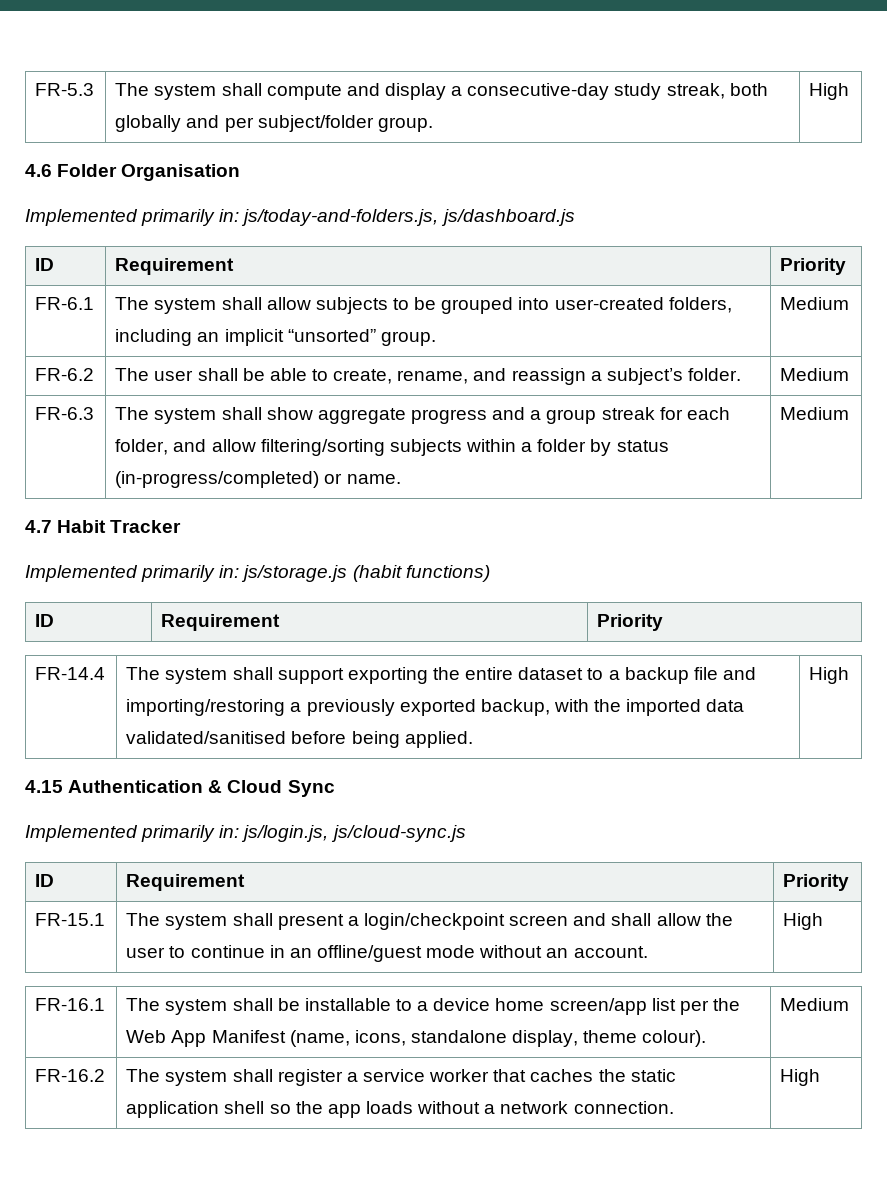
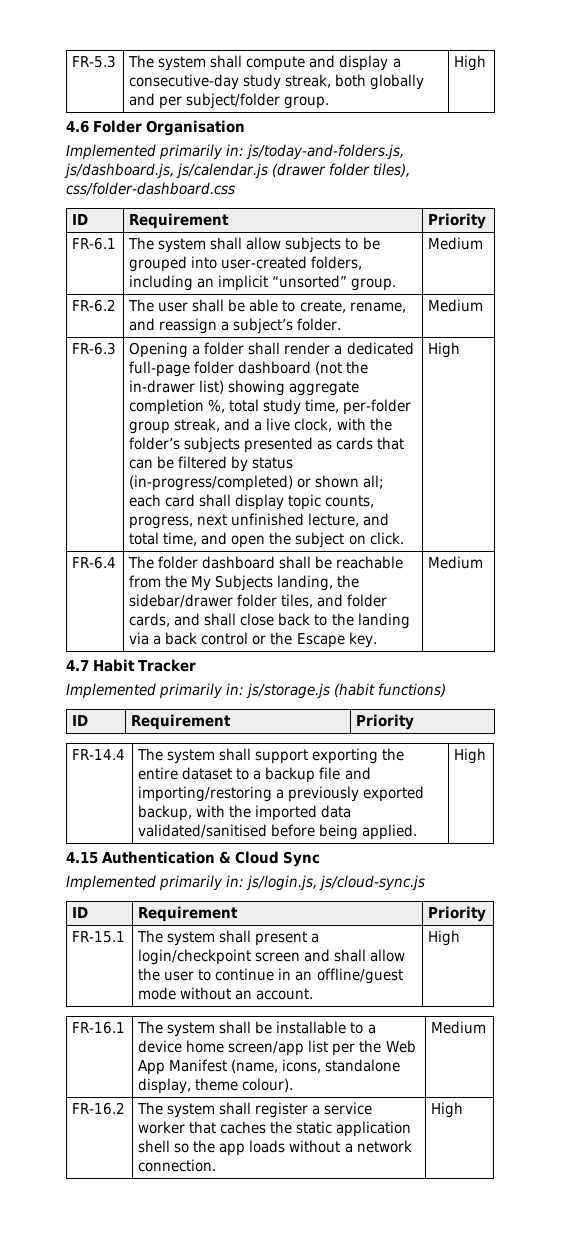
- Implemented primarily in: js/today-and-folders.js, js/dashboard.js
+ Implemented primarily in: js/today-and-folders.js, js/dashboard.js, js/calendar.js (drawer folder tiles), css/folder-dashboard.css
- The system shall show aggregate progress and a group streak for each folder, and allow filtering/sorting subjects within a folder by status (in-progress/completed) or name. | Medium
+ Opening a folder shall render a dedicated full-page folder dashboard (not the in-drawer list) showing aggregate completion %, total study time, per-folder group streak, and a live clock, with the folder’s subjects presented as cards that can be filtered by status (in-progress/completed) or shown all; each card shall display topic counts, progress, next unfinished lecture, and total time, and open the subject on click. | High
+ FR-6.4 | The folder dashboard shall be reachable from the My Subjects landing, the sidebar/drawer folder tiles, and folder cards, and shall close back to the landing via a back control or the Escape key. | Medium

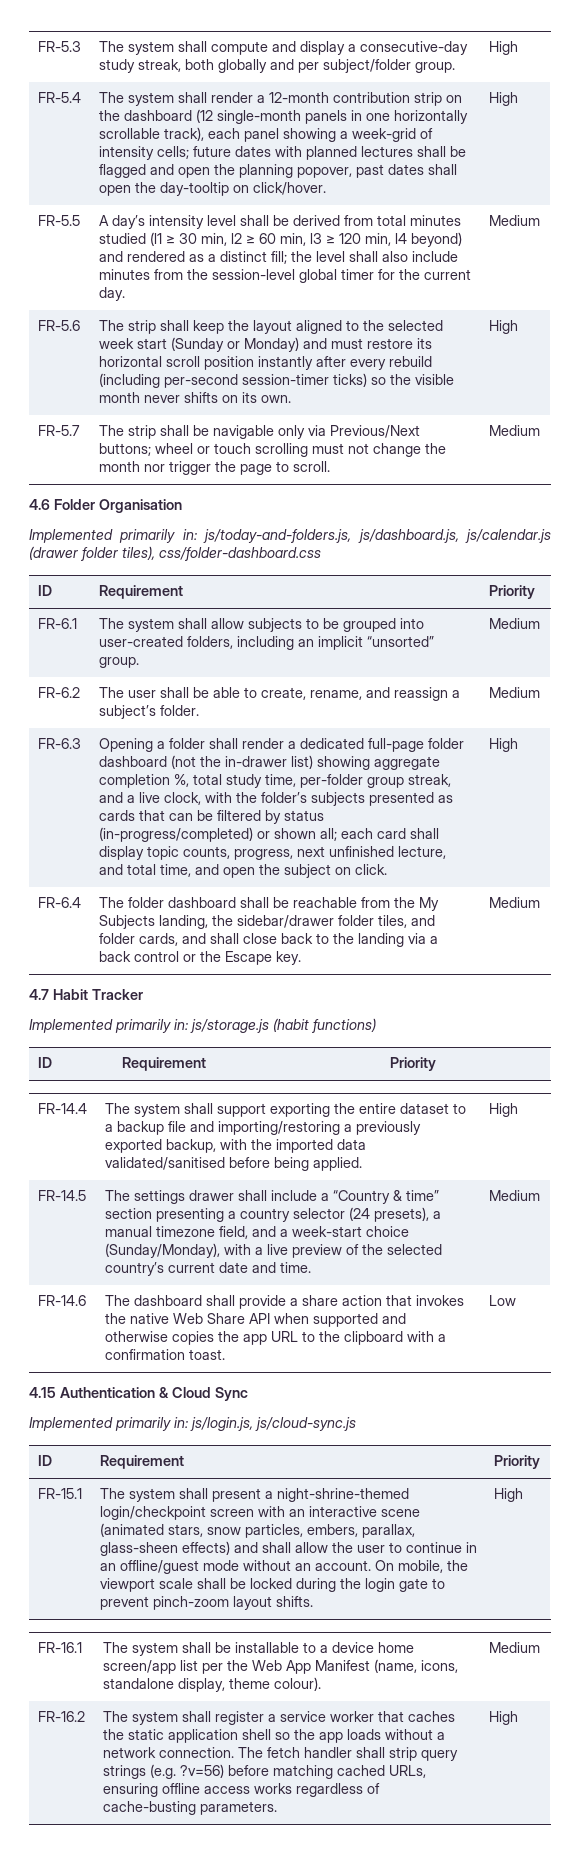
+ FR-5.4 | The system shall render a 12-month contribution strip on the dashboard (12 single-month panels in one horizontally scrollable track), each panel showing a week-grid of intensity cells; future dates with planned lectures shall be flagged and open the planning popover, past dates shall open the day-tooltip on click/hover. | High
+ FR-5.5 | A day’s intensity level shall be derived from total minutes studied (l1 ≥ 30 min, l2 ≥ 60 min, l3 ≥ 120 min, l4 beyond) and rendered as a distinct fill; the level shall also include minutes from the session-level global timer for the current day. | Medium
+ FR-5.6 | The strip shall keep the layout aligned to the selected week start (Sunday or Monday) and must restore its horizontal scroll position instantly after every rebuild (including per-second session-timer ticks) so the visible month never shifts on its own. | High
+ FR-5.7 | The strip shall be navigable only via Previous/Next buttons; wheel or touch scrolling must not change the month nor trigger the page to scroll. | Medium
+ FR-14.5 | The settings drawer shall include a “Country & time” section presenting a country selector (24 presets), a manual timezone field, and a week-start choice (Sunday/Monday), with a live preview of the selected country’s current date and time. | Medium
+ FR-14.6 | The dashboard shall provide a share action that invokes the native Web Share API when supported and otherwise copies the app URL to the clipboard with a confirmation toast. | Low
- The system shall present a login/checkpoint screen and shall allow the user to continue in an offline/guest mode without an account.
+ The system shall present a night-shrine-themed login/checkpoint screen with an interactive scene (animated stars, snow particles, embers, parallax, glass-sheen effects) and shall allow the user to continue in an offline/guest mode without an account. On mobile, the viewport scale shall be locked during the login gate to prevent pinch-zoom layout shifts.
+ The fetch handler shall strip query strings (e.g. ?v=56) before matching cached URLs, ensuring offline access works regardless of cache-busting parameters.

